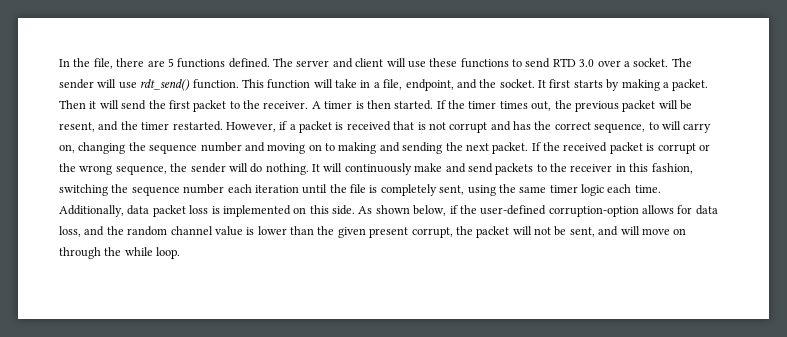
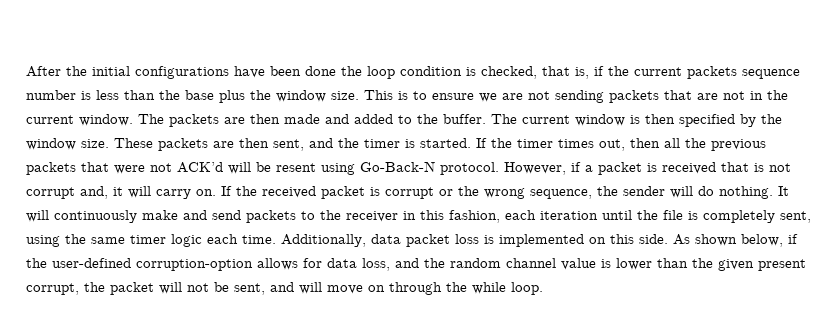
- In the file, there are 5 functions defined. The server and client will use these functions to send RTD 3.0 over a socket. The sender will use rdt_send() function. This function will take in a file, endpoint, and the socket. It first starts by making a packet. Then it will send the first packet to the receiver. A timer is then started.
+ After the initial configurations have been done the loop condition is checked, that is, if the current packets sequence number is less than the base plus the window size. This is to ensure we are not sending packets that are not in the current window. The packets are then made and added to the buffer. The current window is then specified by the window size. These packets are then sent, and the timer is started.
- If the timer times out, the previous packet will be resent, and the timer restarted.
+ If the timer times out, then all the previous packets that were not ACK’d will be resent using Go-Back-N protocol.
- However, if a packet is received that is not corrupt and has the correct sequence, to will carry on, changing the sequence number and moving on to making and sending the next packet.
+ However, if a packet is received that is not corrupt and, it will carry on.
- It will continuously make and send packets to the receiver in this fashion, switching the sequence number each iteration until the file is completely sent, using the same timer logic each time.
+ It will continuously make and send packets to the receiver in this fashion, each iteration until the file is completely sent, using the same timer logic each time.

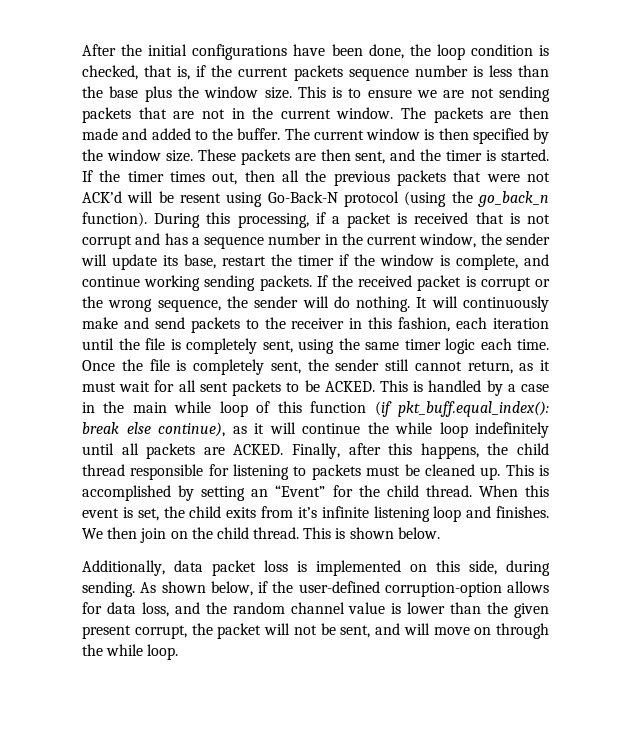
- After the initial configurations have been done the loop condition is checked, that is, if the current packets sequence number is less than the base plus the window size.
+ After the initial configurations have been done, the loop condition is checked, that is, if the current packets sequence number is less than the base plus the window size.
- If the timer times out, then all the previous packets that were not ACK’d will be resent using Go-Back-N protocol. However, if a packet is received that is not corrupt and, it will carry on.
+ If the timer times out, then all the previous packets that were not ACK’d will be resent using Go-Back-N protocol (using the go_back_n function). During this processing, if a packet is received that is not corrupt and has a sequence number in the current window, the sender will update its base, restart the timer if the window is complete, and continue working sending packets.
- It will continuously make and send packets to the receiver in this fashion, each iteration until the file is completely sent, using the same timer logic each time. Additionally, data packet loss is implemented on this side.
+ It will continuously make and send packets to the receiver in this fashion, each iteration until the file is completely sent, using the same timer logic each time. Once the file is completely sent, the sender still cannot return, as it must wait for all sent packets to be ACKED. This is handled by a case in the main while loop of this function (if pkt_buff.equal_index(): break else continue), as it will continue the while loop indefinitely until all packets are ACKED. Finally, after this happens, the child thread responsible for listening to packets must be cleaned up. This is accomplished by setting an “Event” for the child thread. When this event is set, the child exits from it’s infinite listening loop and finishes. We then join on the child thread. This is shown below.
+ Additionally, data packet loss is implemented on this side, during sending.

